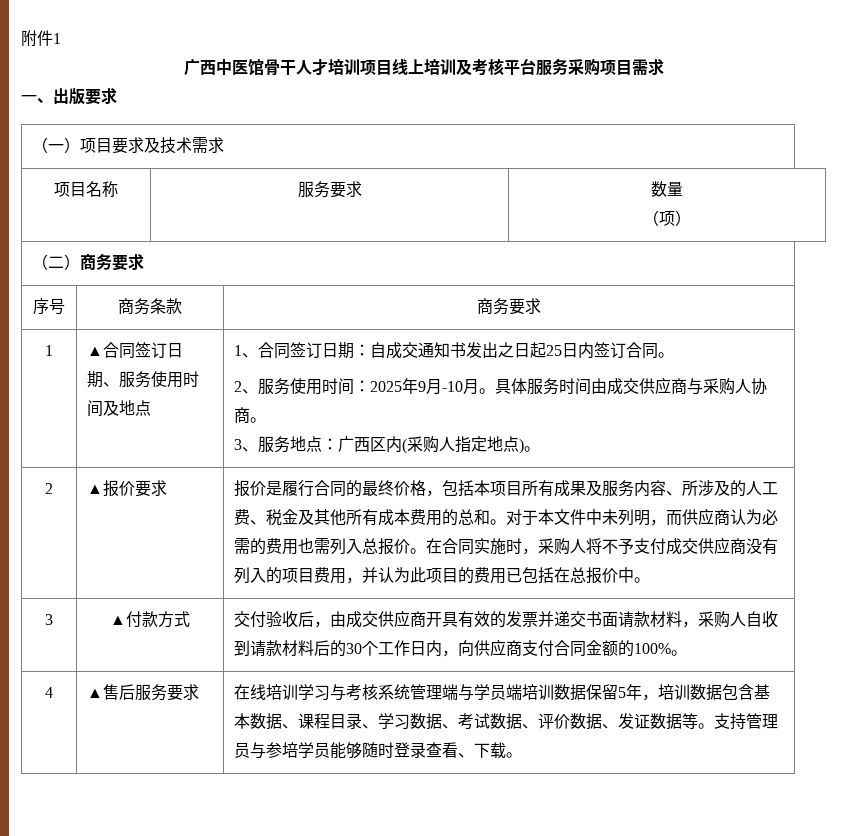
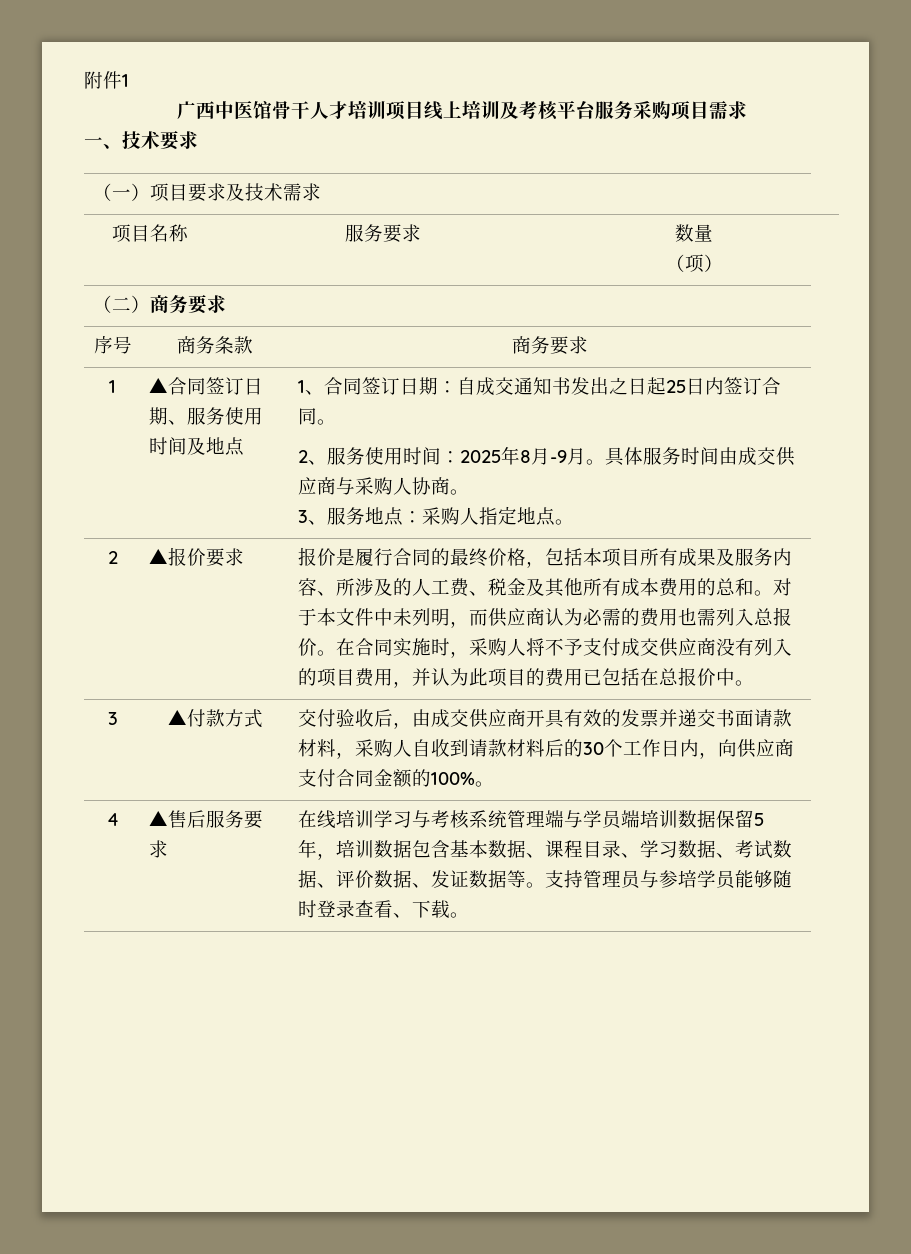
- 一、出版要求
+ 一、技术要求
- 2、服务使用时间：2025年9月-10月。
+ 2、服务使用时间：2025年8月-9月。
- 3、服务地点：广西区内(采购人指定地点)。
+ 3、服务地点：采购人指定地点。

